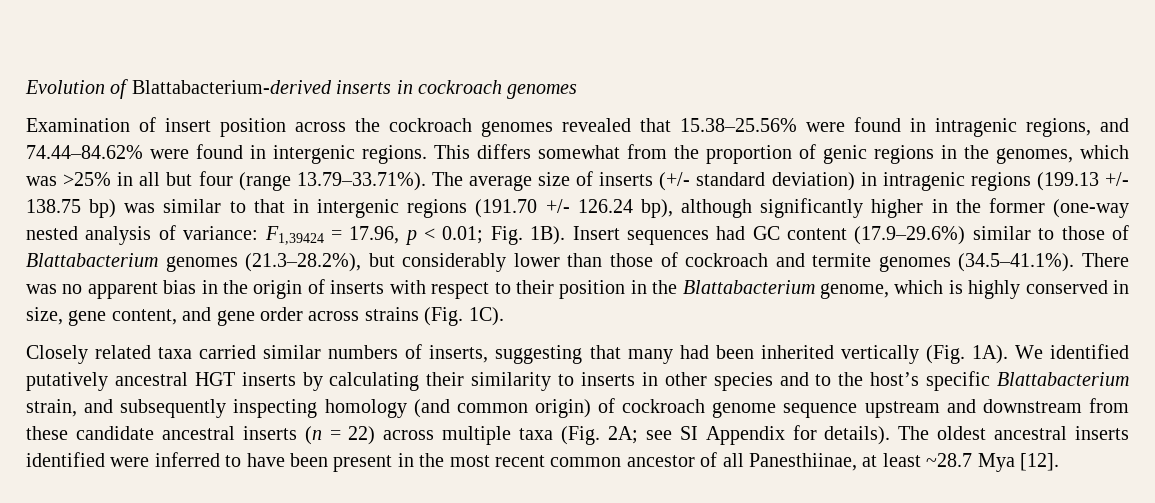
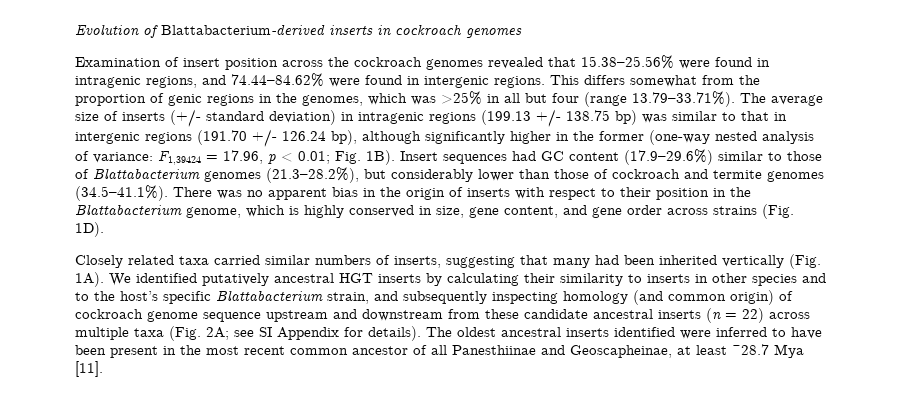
- Insert sequences had GC content (17.9–29.6%) similar to those of Blattabacterium genomes (21.3–28.2%), but considerably lower than those of cockroach and termite genomes (34.5–41.1%). There was no apparent bias in the origin of inserts with respect to their position in the Blattabacterium genome, which is highly conserved in size, gene content, and gene order across strains (Fig. 1C).
+ Insert sequences had GC content (17.9–29.6%) similar to those of Blattabacterium genomes (21.3–28.2%), but considerably lower than those of cockroach and termite genomes (34.5–41.1%). There was no apparent bias in the origin of inserts with respect to their position in the Blattabacterium genome, which is highly conserved in size, gene content, and gene order across strains (Fig. 1D).
- The oldest ancestral inserts identified were inferred to have been present in the most recent common ancestor of all Panesthiinae, at least ~28.7 Mya [12].
+ The oldest ancestral inserts identified were inferred to have been present in the most recent common ancestor of all Panesthiinae and Geoscapheinae, at least ~28.7 Mya [11].

